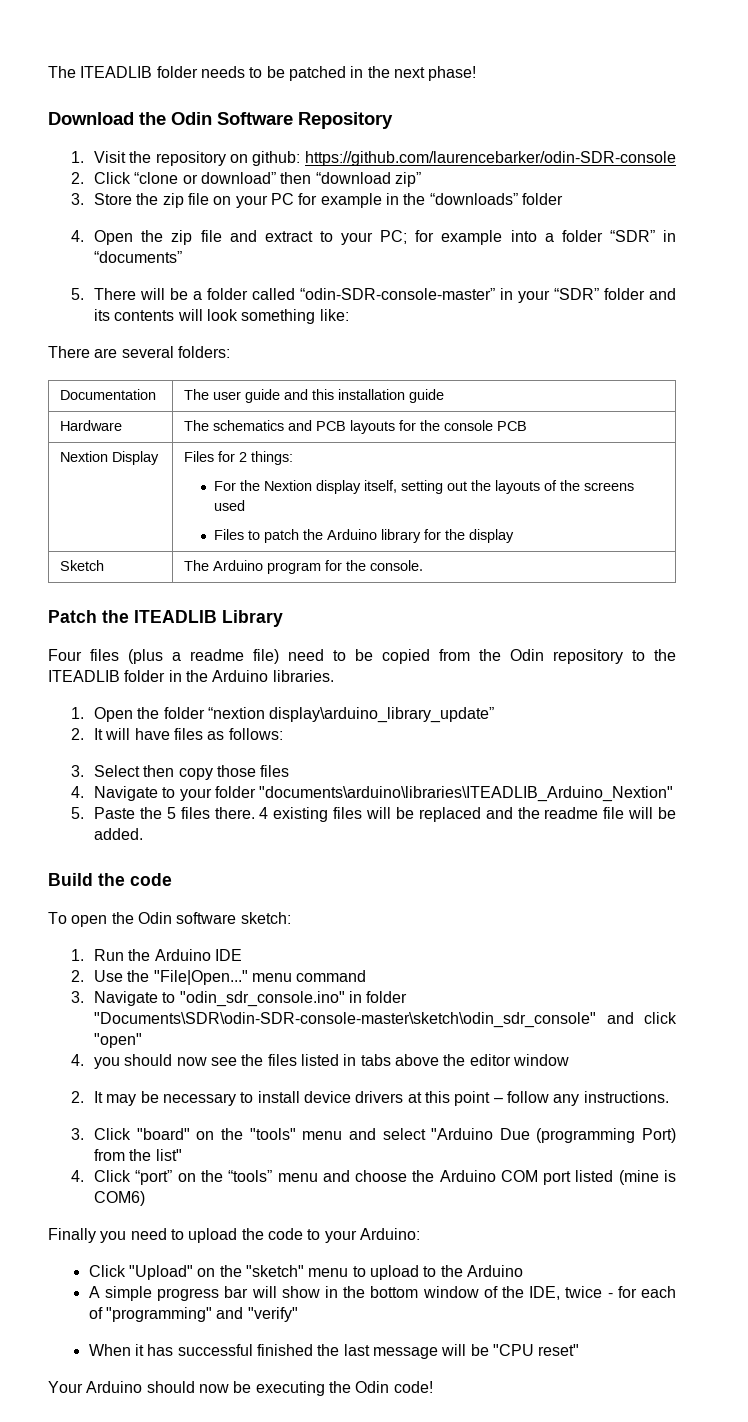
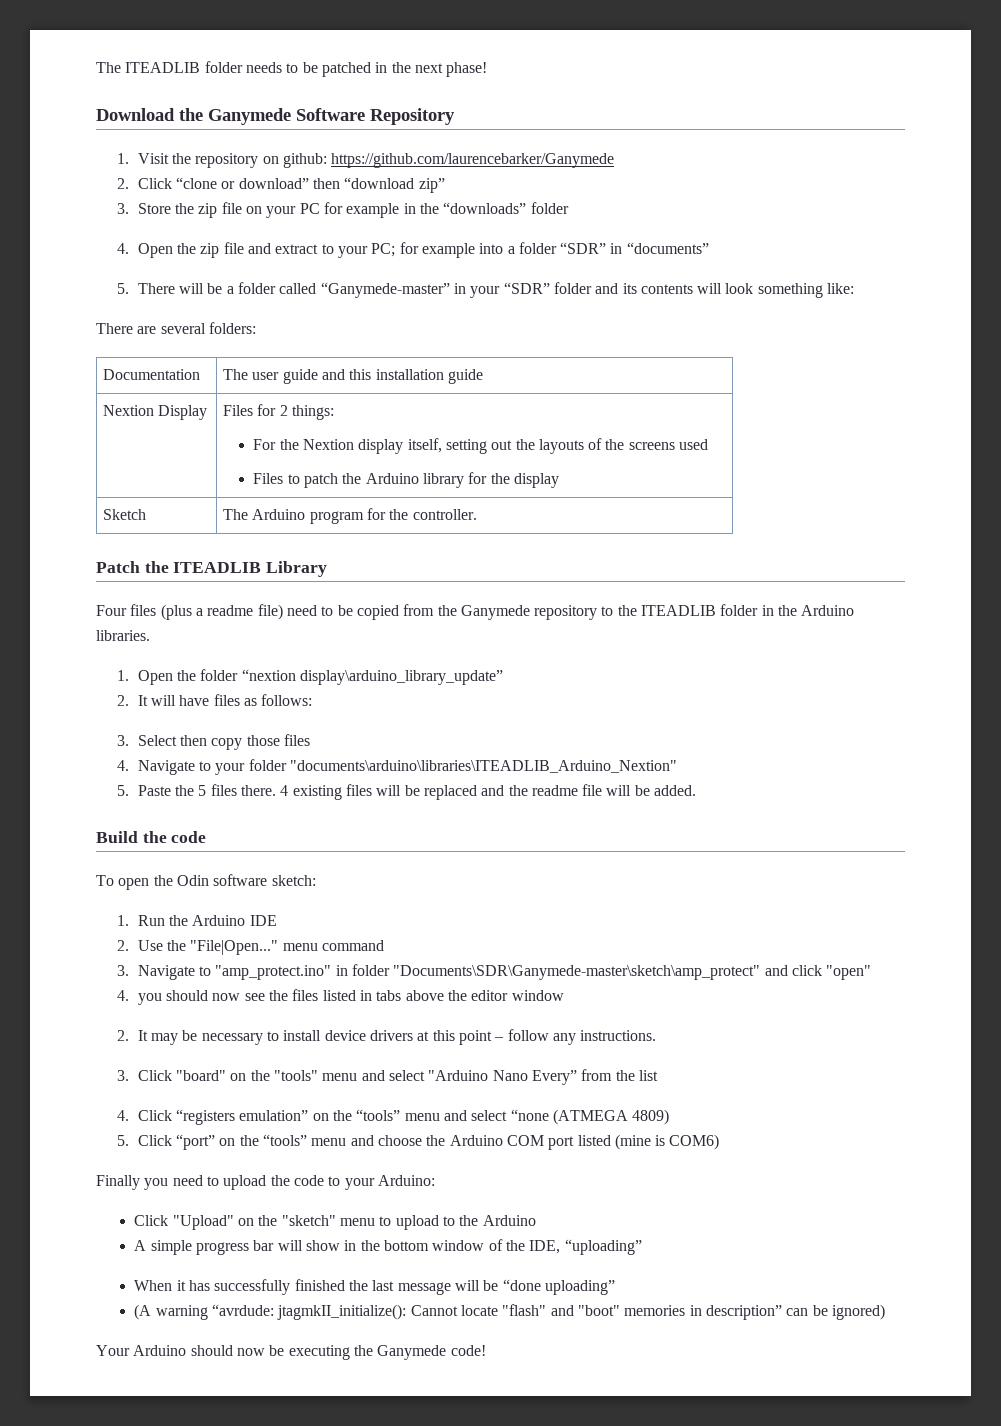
- Download the Odin Software Repository
+ Download the Ganymede Software Repository
- 1. Visit the repository on github: https://github.com/laurencebarker/odin-SDR-console
+ 1. Visit the repository on github: https://github.com/laurencebarker/Ganymede
- 5. There will be a folder called “odin-SDR-console-master” in your “SDR” folder and its contents will look something like:
+ 5. There will be a folder called “Ganymede-master” in your “SDR” folder and its contents will look something like:
- Hardware | The schematics and PCB layouts for the console PCB
- Sketch | The Arduino program for the console.
+ Sketch | The Arduino program for the controller.
- Four files (plus a readme file) need to be copied from the Odin repository to the ITEADLIB folder in the Arduino libraries.
+ Four files (plus a readme file) need to be copied from the Ganymede repository to the ITEADLIB folder in the Arduino libraries.
- 3. Navigate to "odin_sdr_console.ino" in folder "Documents\SDR\odin-SDR-console-master\sketch\odin_sdr_console" and click "open"
+ 3. Navigate to "amp_protect.ino" in folder "Documents\SDR\Ganymede-master\sketch\amp_protect" and click "open"
- 3. Click "board" on the "tools" menu and select "Arduino Due (programming Port) from the list"
- 4. Click “port” on the “tools” menu and choose the Arduino COM port listed (mine is COM6)
+ 3. Click "board" on the "tools" menu and select "Arduino Nano Every” from the list
+ 4. Click “registers emulation” on the “tools” menu and select “none (ATMEGA 4809)
+ 5. Click “port” on the “tools” menu and choose the Arduino COM port listed (mine is COM6)
- A simple progress bar will show in the bottom window of the IDE, twice - for each of "programming" and "verify"
+ A simple progress bar will show in the bottom window of the IDE, “uploading”
- When it has successful finished the last message will be "CPU reset"
+ When it has successfully finished the last message will be “done uploading”
+ (A warning “avrdude: jtagmkII_initialize(): Cannot locate "flash" and "boot" memories in description” can be ignored)
- Your Arduino should now be executing the Odin code!
+ Your Arduino should now be executing the Ganymede code!

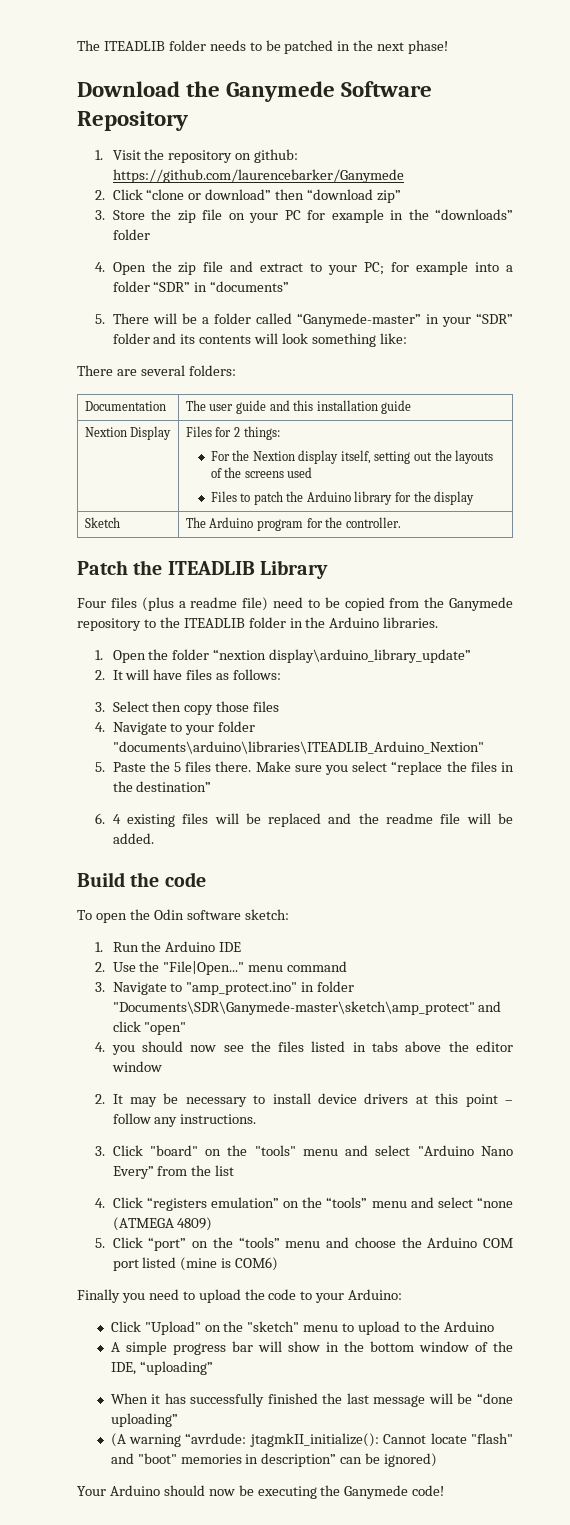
- 4 existing files will be replaced and the readme file will be added.
+ Make sure you select “replace the files in the destination”
+ 6. 4 existing files will be replaced and the readme file will be added.

